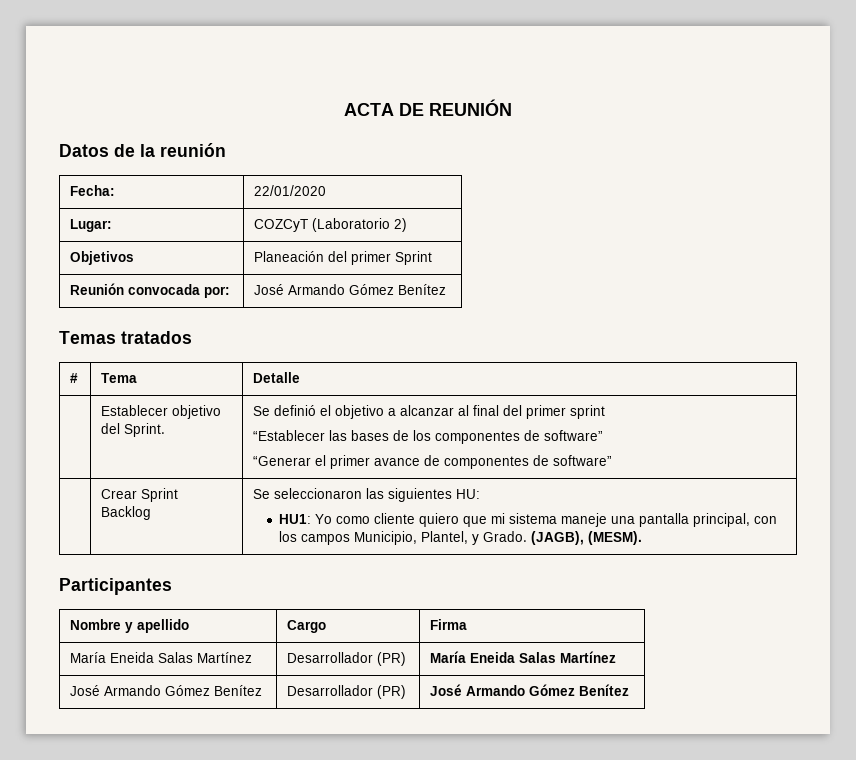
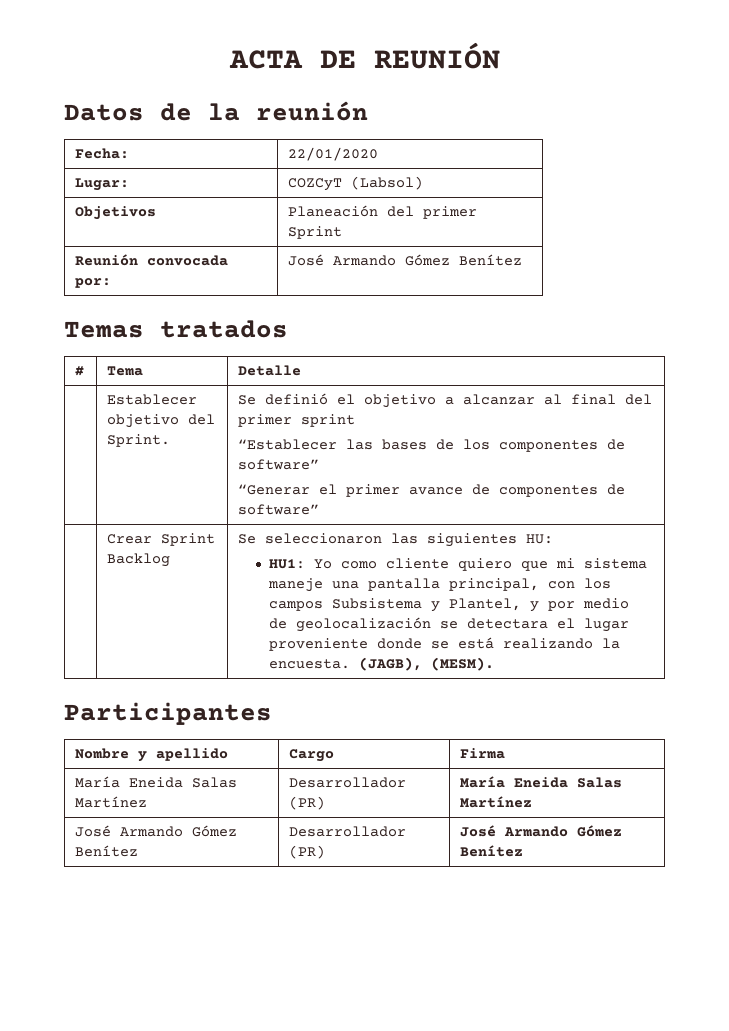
- Lugar: | COZCyT (Laboratorio 2)
+ Lugar: | COZCyT (Labsol)
- HU1: Yo como cliente quiero que mi sistema maneje una pantalla principal, con los campos Municipio, Plantel, y Grado.
+ HU1: Yo como cliente quiero que mi sistema maneje una pantalla principal, con los campos Subsistema y Plantel, y por medio de geolocalización se detectara el lugar proveniente donde se está realizando la encuesta.

